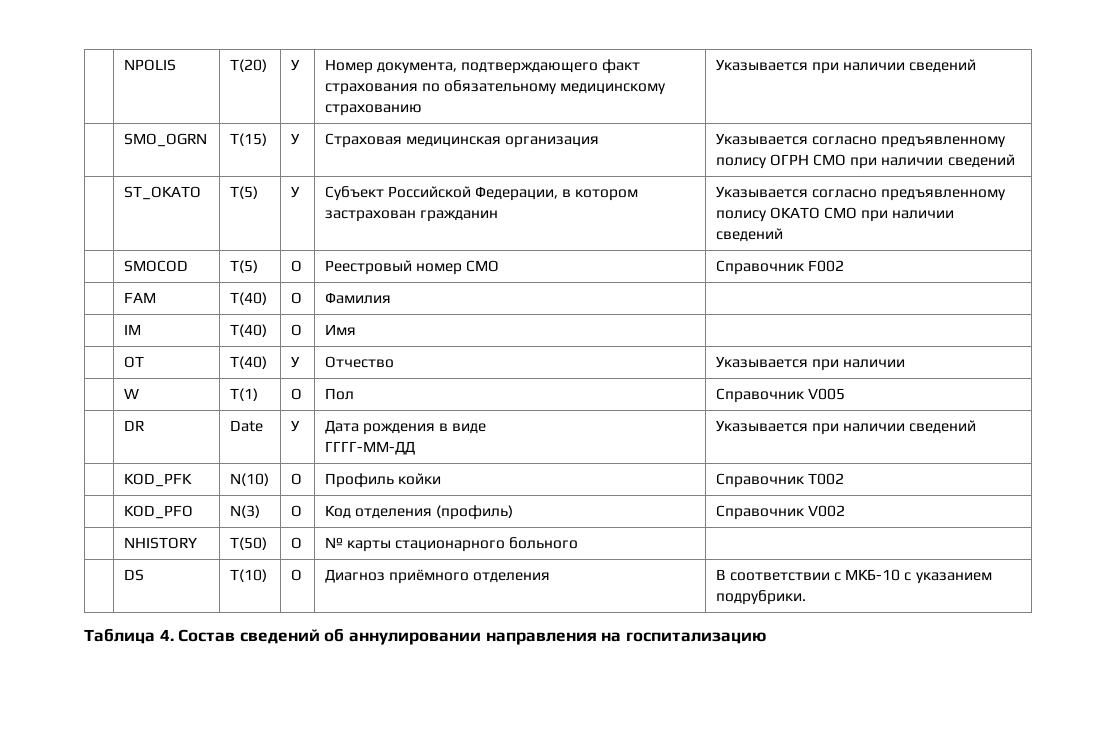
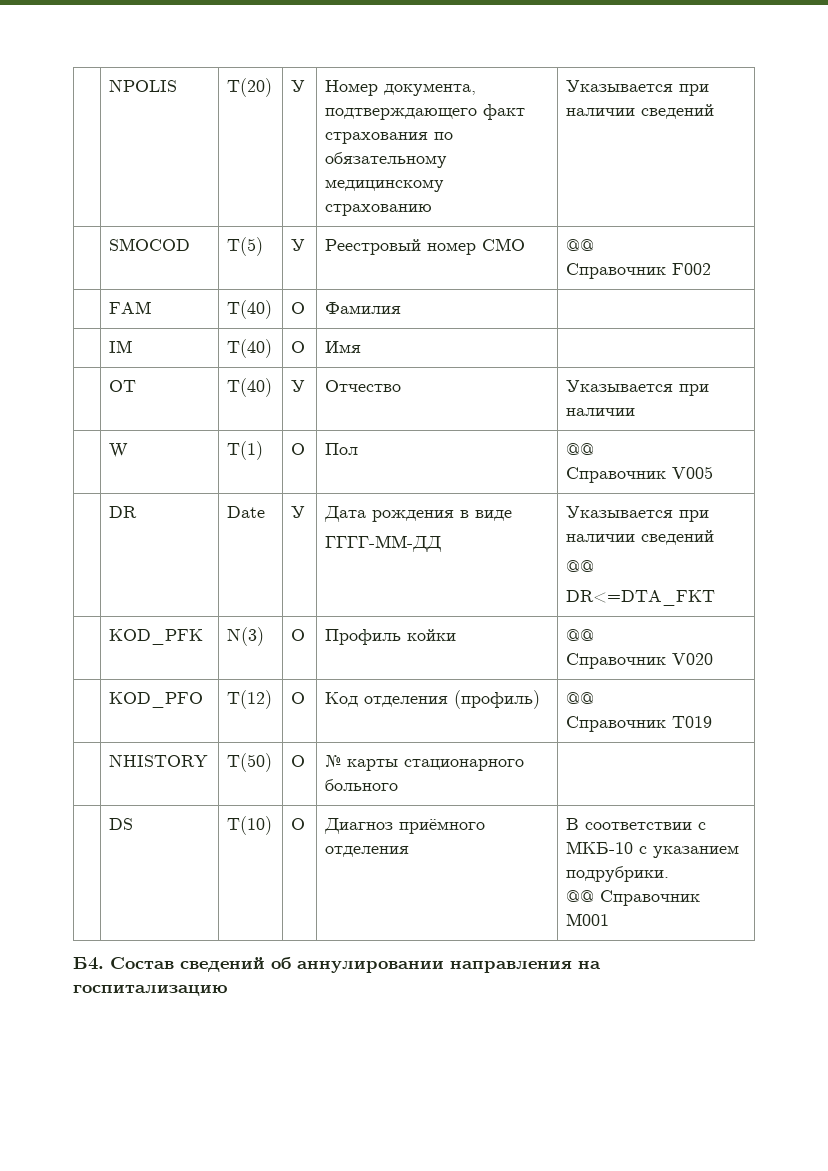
- | SMO_OGRN | T(15) | У | Страховая медицинская организация | Указывается согласно предъявленному полису ОГРН СМО при наличии сведений
- | ST_OKATO | T(5) | У | Субъект Российской Федерации, в котором застрахован гражданин | Указывается согласно предъявленному полису ОКАТО СМО при наличии сведений
- | SMOCOD | T(5) | О | Реестровый номер СМО | Справочник F002
+ | SMOCOD | T(5) | У | Реестровый номер СМО | @@
+ Справочник F002
- | W | T(1) | О | Пол | Справочник V005
+ | W | T(1) | О | Пол | @@
+ Справочник V005
  | DR | Date | У | Дата рождения в виде
  ГГГГ-ММ-ДД | Указывается при наличии сведений
+ @@
+ DR<=DTA_FKT
- | KOD_PFK | N(10) | О | Профиль койки | Справочник T002
+ | KOD_PFK | N(3) | О | Профиль койки | @@
+ Справочник V020
- | KOD_PFO | N(3) | О | Код отделения (профиль) | Справочник V002
+ | KOD_PFO | T(12) | О | Код отделения (профиль) | @@
+ Справочник T019
  | DS | T(10) | О | Диагноз приёмного отделения | В соответствии с МКБ-10 с указанием подрубрики.
- Таблица 4. Состав сведений об аннулировании направления на госпитализацию
+ @@ Справочник M001
+ Б4. Состав сведений об аннулировании направления на госпитализацию

